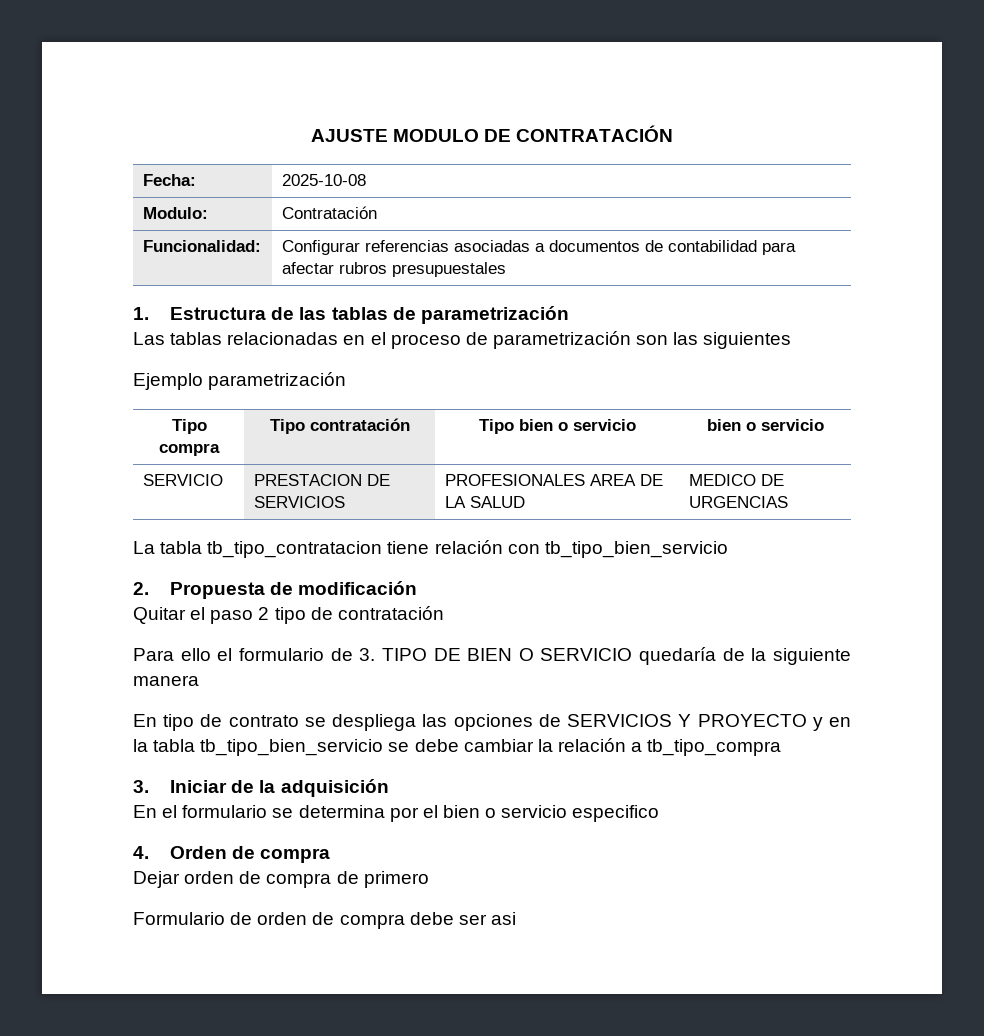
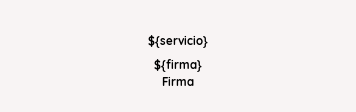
- AJUSTE MODULO DE CONTRATACIÓN
- Fecha: | 2025-10-08
- Modulo: | Contratación
- Funcionalidad: | Configurar referencias asociadas a documentos de contabilidad para afectar rubros presupuestales
- 1. Estructura de las tablas de parametrización
- Las tablas relacionadas en el proceso de parametrización son las siguientes
- Ejemplo parametrización
- Tipo compra | Tipo contratación | Tipo bien o servicio | bien o servicio
- SERVICIO | PRESTACION DE SERVICIOS | PROFESIONALES AREA DE LA SALUD | MEDICO DE URGENCIAS
- La tabla tb_tipo_contratacion tiene relación con tb_tipo_bien_servicio
- 2. Propuesta de modificación
- Quitar el paso 2 tipo de contratación
- Para ello el formulario de 3. TIPO DE BIEN O SERVICIO quedaría de la siguiente manera
- En tipo de contrato se despliega las opciones de SERVICIOS Y PROYECTO y en la tabla tb_tipo_bien_servicio se debe cambiar la relación a tb_tipo_compra
- 3. Iniciar de la adquisición
- En el formulario se determina por el bien o servicio especifico
- 4. Orden de compra
- Dejar orden de compra de primero
- Formulario de orden de compra debe ser asi
+ ${servicio}
+ ${firma}
+ Firma

